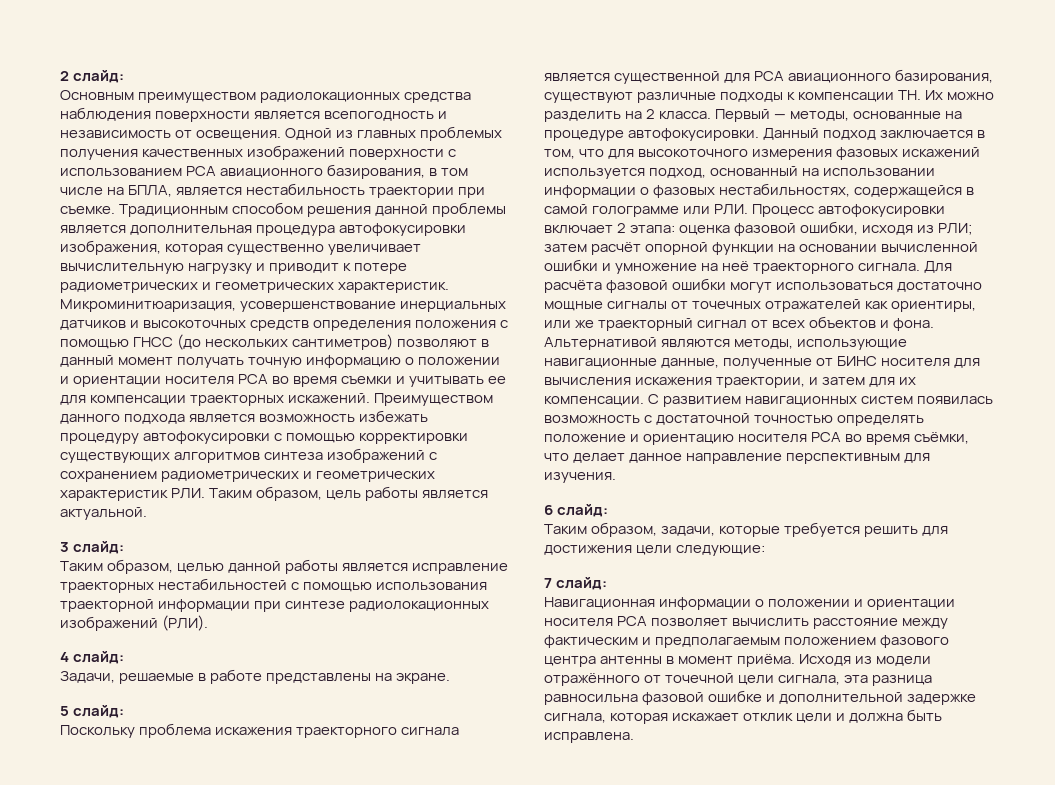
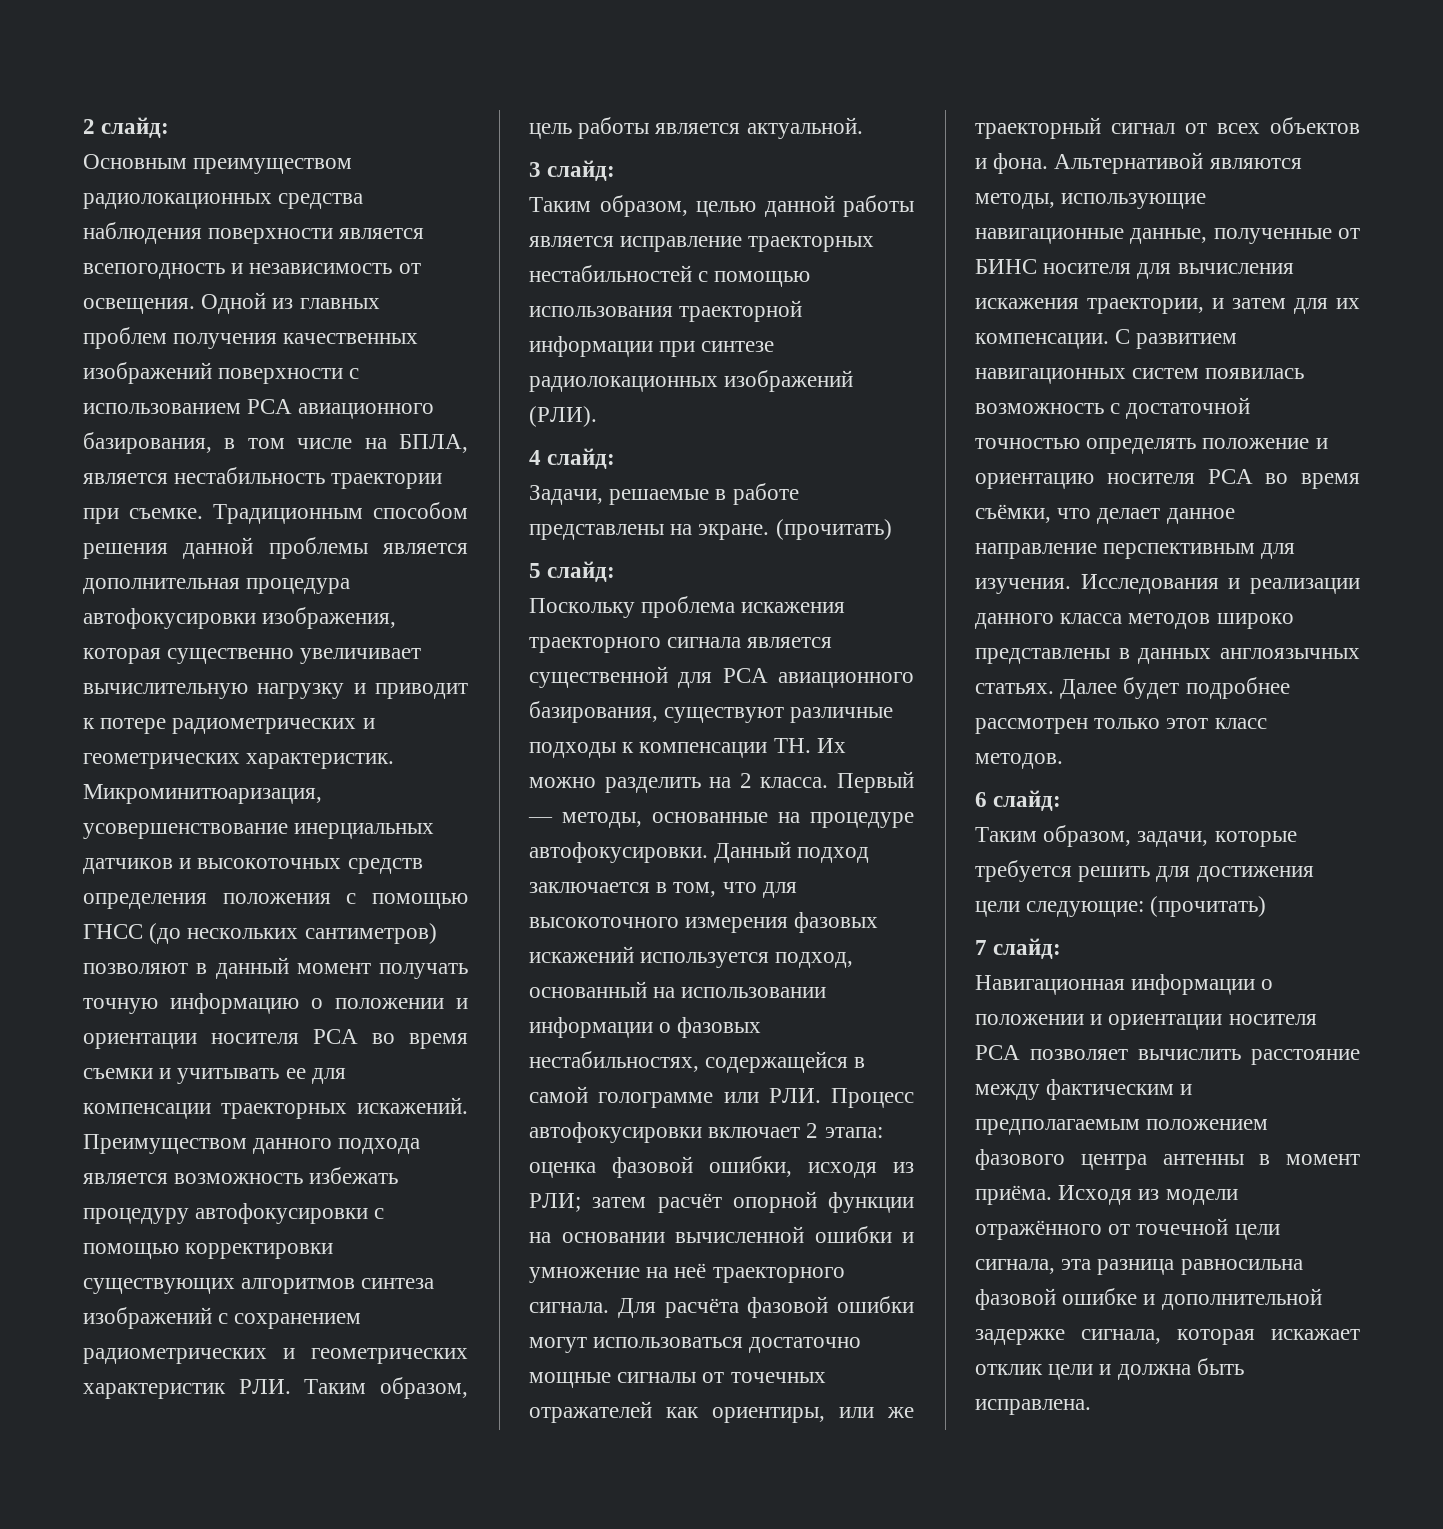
- Одной из главных проблемых получения качественных изображений поверхности с использованием РСА авиационного базирования, в том числе на БПЛА, является нестабильность траектории при съемке.
+ Одной из главных проблем получения качественных изображений поверхности с использованием РСА авиационного базирования, в том числе на БПЛА, является нестабильность траектории при съемке.
- Задачи, решаемые в работе представлены на экране.
+ Задачи, решаемые в работе представлены на экране. (прочитать)
+ Исследования и реализации данного класса методов широко представлены в данных англоязычных статьях. Далее будет подробнее рассмотрен только этот класс методов.
- Таким образом, задачи, которые требуется решить для достижения цели следующие:
+ Таким образом, задачи, которые требуется решить для достижения цели следующие: (прочитать)

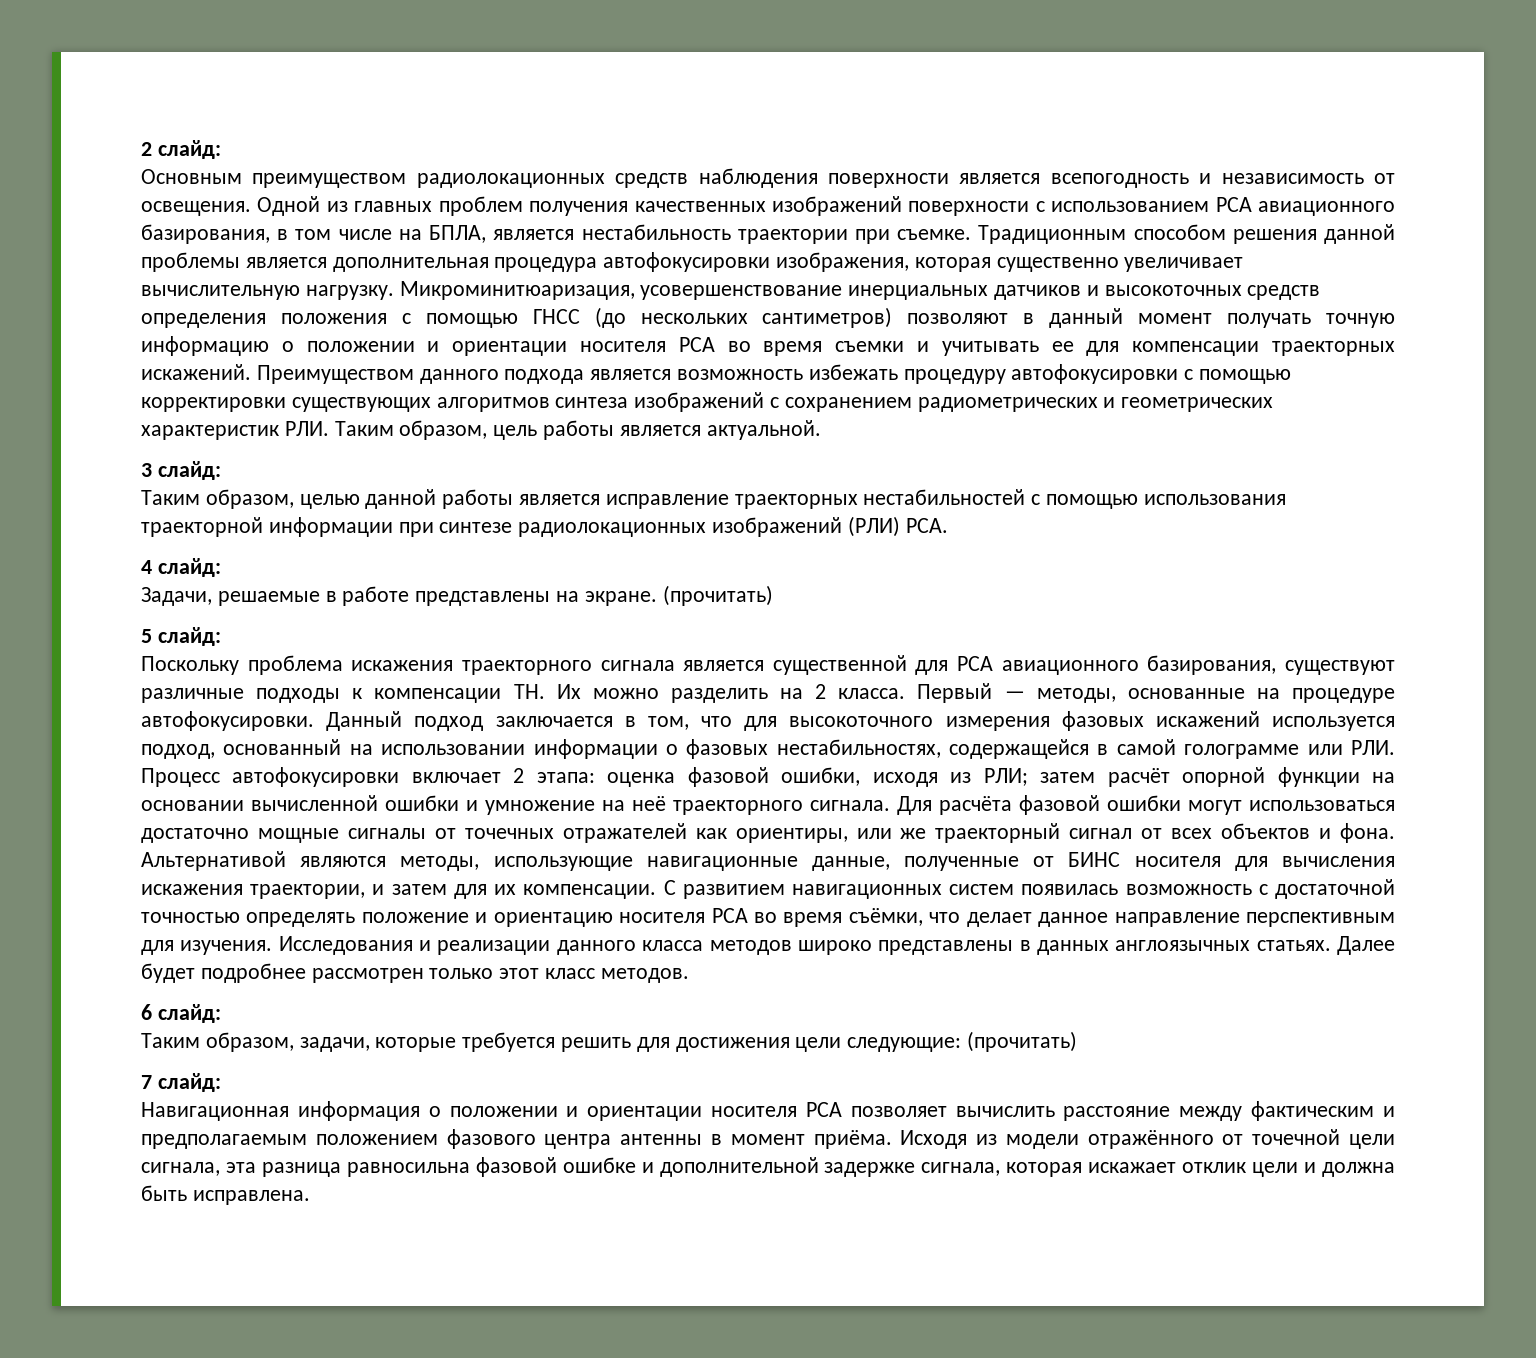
- Основным преимуществом радиолокационных средства наблюдения поверхности является всепогодность и независимость от освещения.
+ Основным преимуществом радиолокационных средств наблюдения поверхности является всепогодность и независимость от освещения.
- Традиционным способом решения данной проблемы является дополнительная процедура автофокусировки изображения, которая существенно увеличивает вычислительную нагрузку и приводит к потере радиометрических и геометрических характеристик.
+ Традиционным способом решения данной проблемы является дополнительная процедура автофокусировки изображения, которая существенно увеличивает вычислительную нагрузку.
- Таким образом, целью данной работы является исправление траекторных нестабильностей с помощью использования траекторной информации при синтезе радиолокационных изображений (РЛИ).
+ Таким образом, целью данной работы является исправление траекторных нестабильностей с помощью использования траекторной информации при синтезе радиолокационных изображений (РЛИ) РСА.
- Навигационная информации о положении и ориентации носителя РСА позволяет вычислить расстояние между фактическим и предполагаемым положением фазового центра антенны в момент приёма.
+ Навигационная информация о положении и ориентации носителя РСА позволяет вычислить расстояние между фактическим и предполагаемым положением фазового центра антенны в момент приёма.

